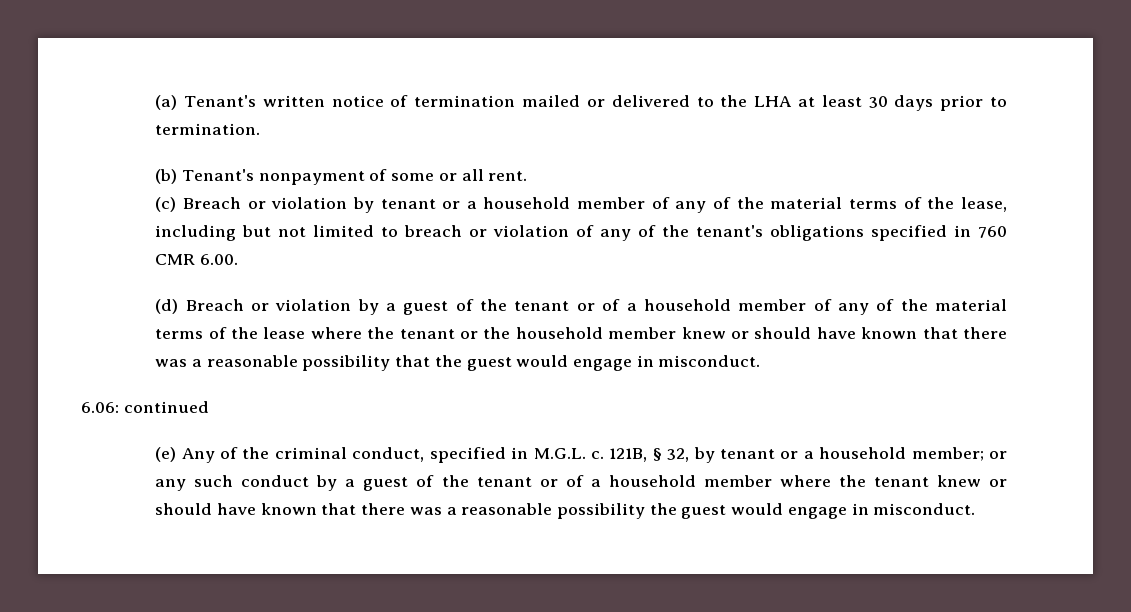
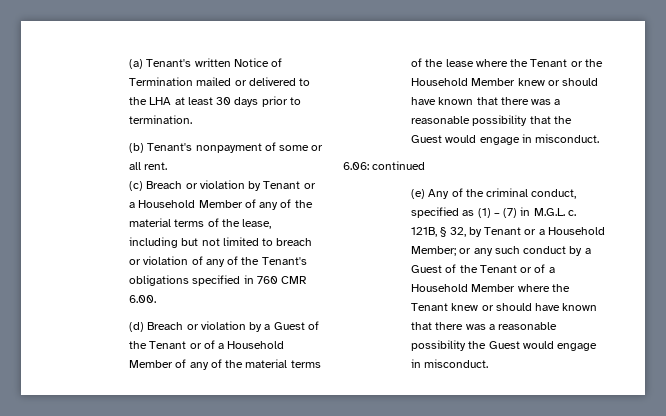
- (a) Tenant's written notice of termination mailed or delivered to the LHA at least 30 days prior to termination.
+ (a) Tenant's written Notice of Termination mailed or delivered to the LHA at least 30 days prior to termination.
- (c) Breach or violation by tenant or a household member of any of the material terms of the lease, including but not limited to breach or violation of any of the tenant's obligations specified in 760 CMR 6.00.
+ (c) Breach or violation by Tenant or a Household Member of any of the material terms of the lease, including but not limited to breach or violation of any of the Tenant's obligations specified in 760 CMR 6.00.
- (d) Breach or violation by a guest of the tenant or of a household member of any of the material terms of the lease where the tenant or the household member knew or should have known that there was a reasonable possibility that the guest would engage in misconduct.
+ (d) Breach or violation by a Guest of the Tenant or of a Household Member of any of the material terms of the lease where the Tenant or the Household Member knew or should have known that there was a reasonable possibility that the Guest would engage in misconduct.
- (e) Any of the criminal conduct, specified in M.G.L. c.
+ (e) Any of the criminal conduct, specified as (1) – (7) in M.G.L. c.
- 121B, § 32, by tenant or a household member; or any such conduct by a guest of the tenant or of a household member where the tenant knew or should have known that there was a reasonable possibility the guest would engage in misconduct.
+ 121B, § 32, by Tenant or a Household Member; or any such conduct by a Guest of the Tenant or of a Household Member where the Tenant knew or should have known that there was a reasonable possibility the Guest would engage in misconduct.

